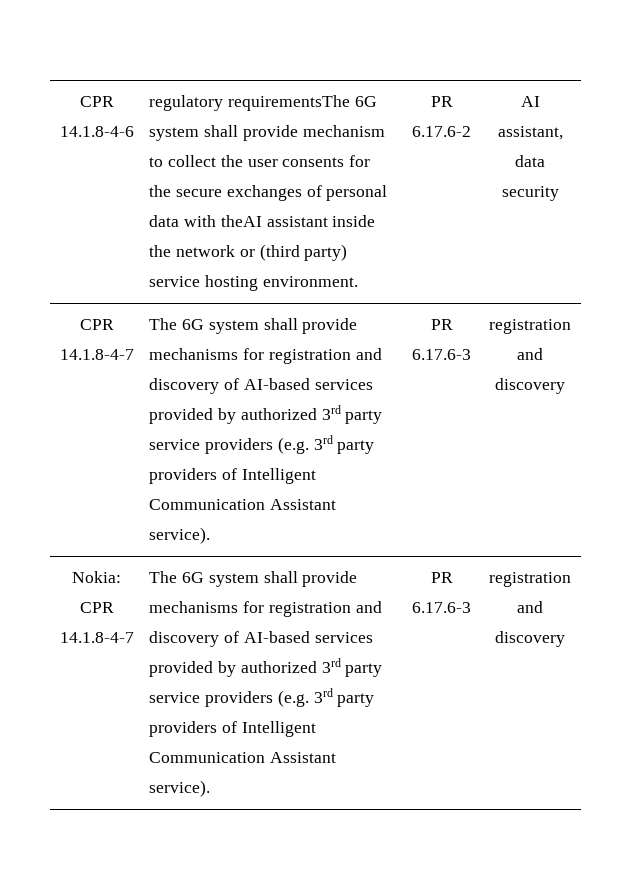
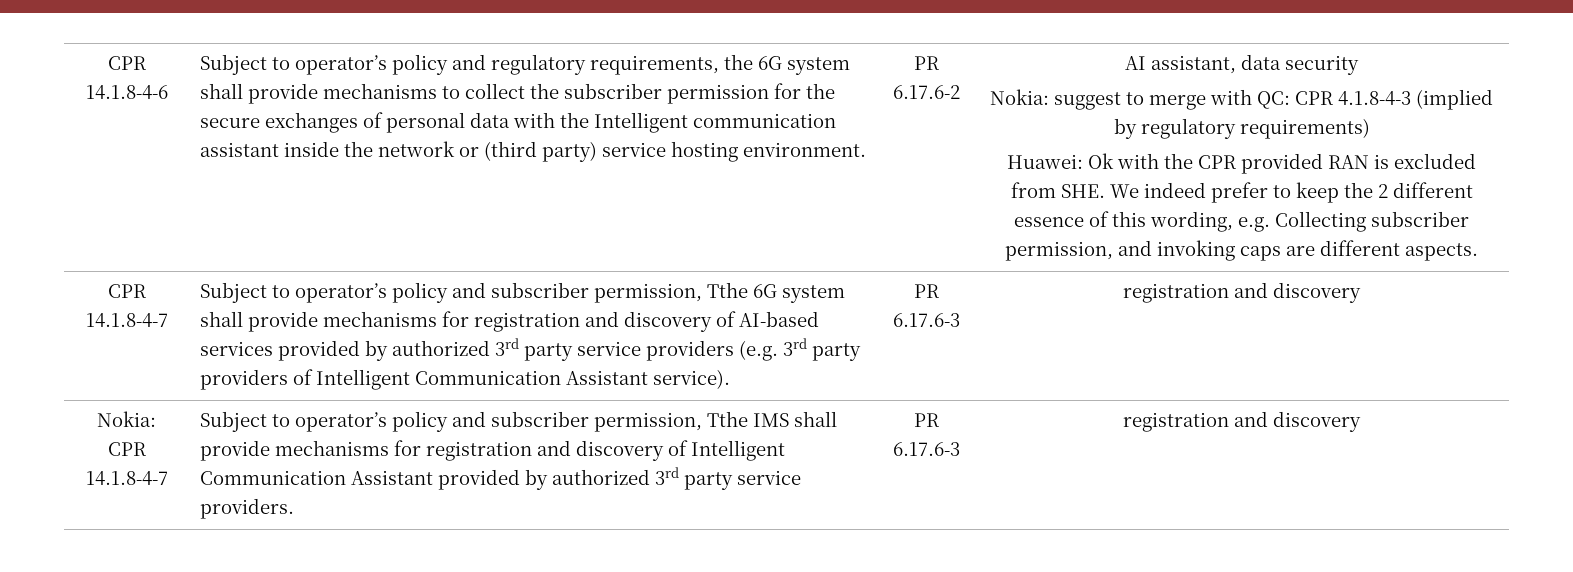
- regulatory requirementsThe 6G system shall provide mechanism to collect the user consents for the secure exchanges of personal data with theAI assistant inside the network or (third party) service hosting environment.
+ Subject to operator’s policy and regulatory requirements, the 6G system shall provide mechanisms to collect the subscriber permission for the secure exchanges of personal data with the Intelligent communication assistant inside the network or (third party) service hosting environment.
  AI assistant, data security
- CPR 14.1.8-4-7 | The 6G system shall provide mechanisms for registration and discovery of AI-based services provided by authorized 3rd party service providers (e.g. 3rd party providers of Intelligent Communication Assistant service). | PR 6.17.6-3 | registration and discovery
+ Nokia: suggest to merge with QC: CPR 4.1.8-4-3 (implied by regulatory requirements)
+ Huawei: Ok with the CPR provided RAN is excluded from SHE. We indeed prefer to keep the 2 different essence of this wording, e.g. Collecting subscriber permission, and invoking caps are different aspects.
+ CPR 14.1.8-4-7 | Subject to operator’s policy and subscriber permission, Tthe 6G system shall provide mechanisms for registration and discovery of AI-based services provided by authorized 3rd party service providers (e.g. 3rd party providers of Intelligent Communication Assistant service). | PR 6.17.6-3 | registration and discovery
- Nokia: CPR 14.1.8-4-7 | The 6G system shall provide mechanisms for registration and discovery of AI-based services provided by authorized 3rd party service providers (e.g. 3rd party providers of Intelligent Communication Assistant service). | PR 6.17.6-3 | registration and discovery
+ Nokia: CPR 14.1.8-4-7 | Subject to operator’s policy and subscriber permission, Tthe IMS shall provide mechanisms for registration and discovery of Intelligent Communication Assistant provided by authorized 3rd party service providers. | PR 6.17.6-3 | registration and discovery

